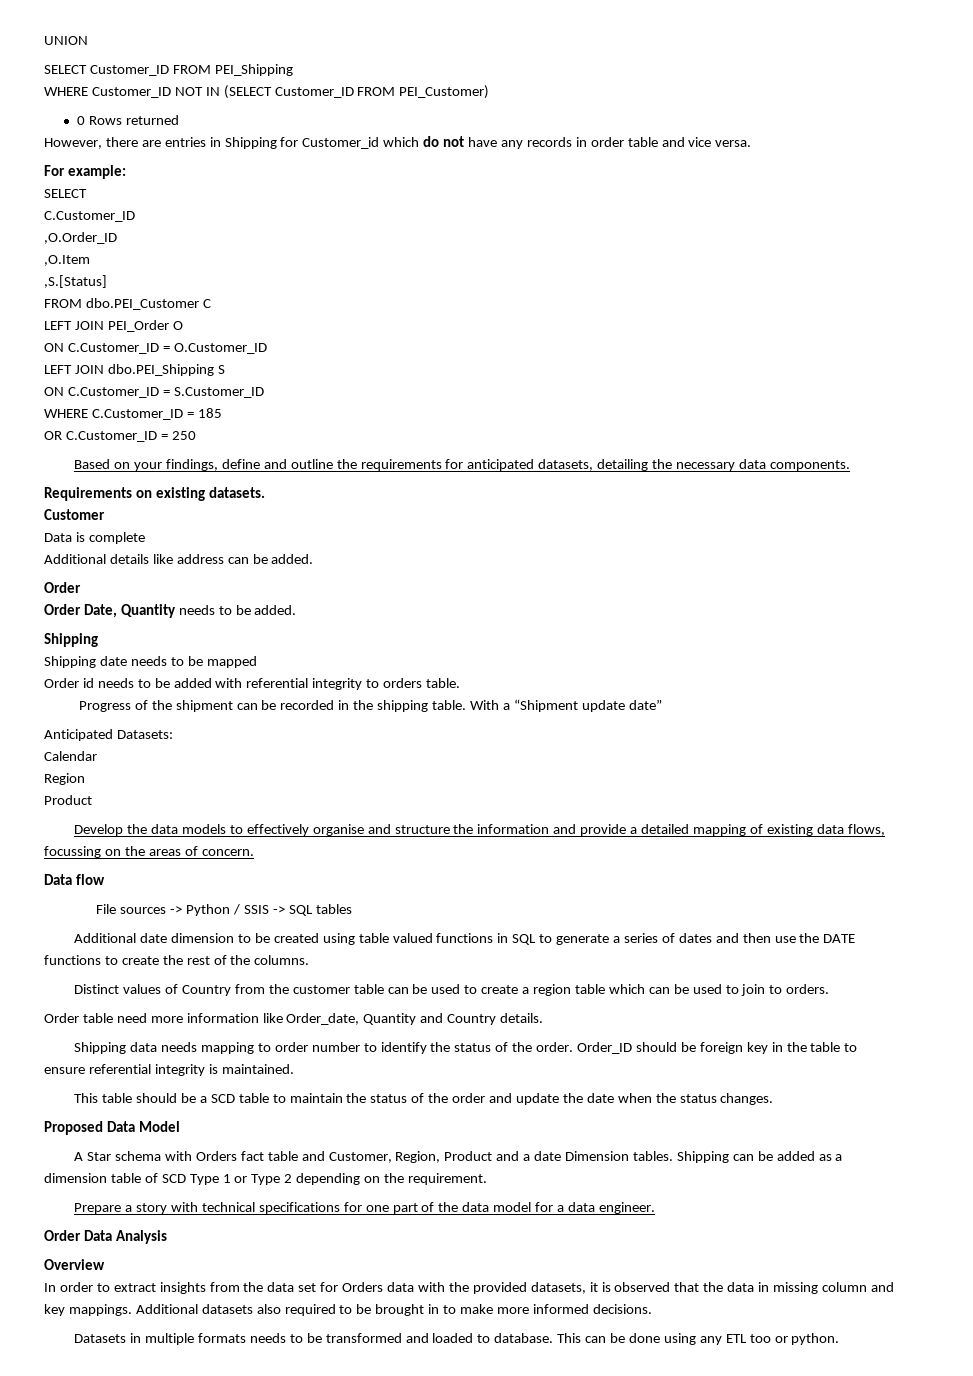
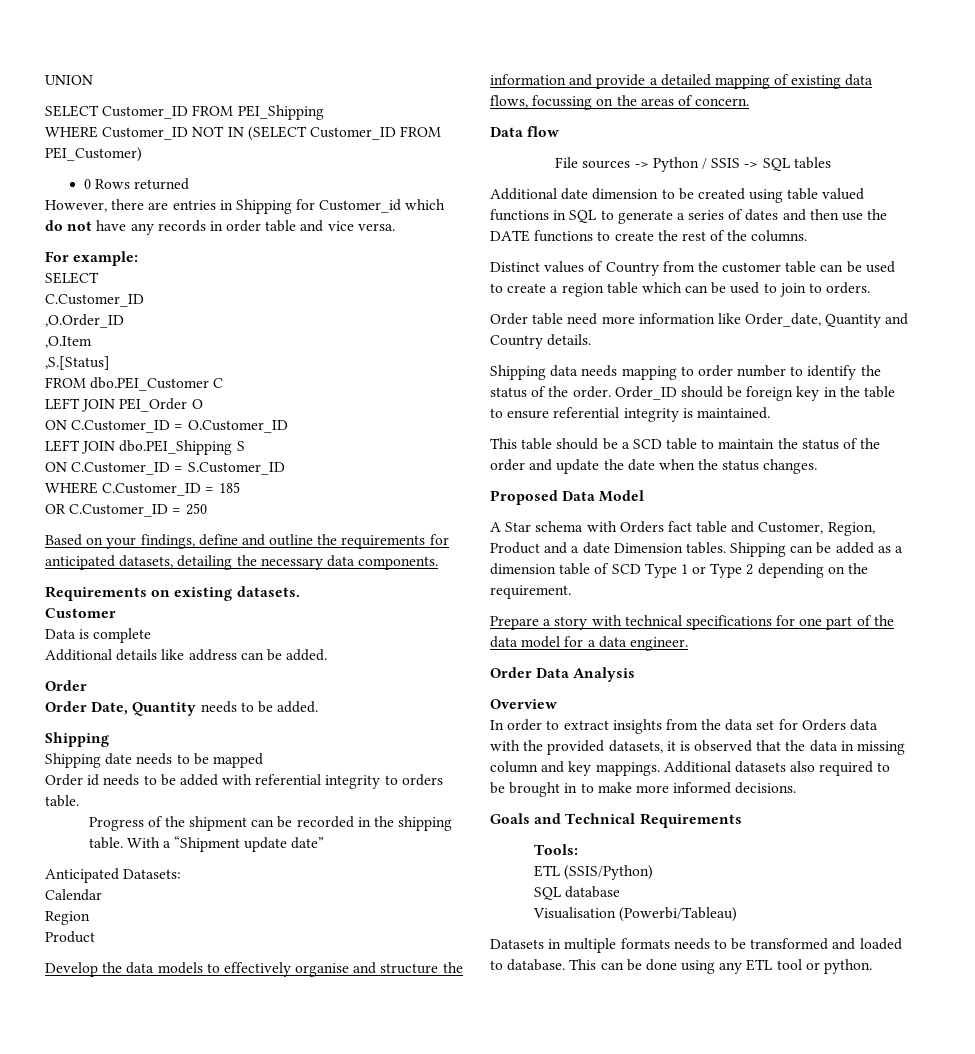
+ Goals and Technical Requirements
+ Tools:
+ ETL (SSIS/Python)
+ SQL database
+ Visualisation (Powerbi/Tableau)
- This can be done using any ETL too or python.
+ This can be done using any ETL tool or python.

